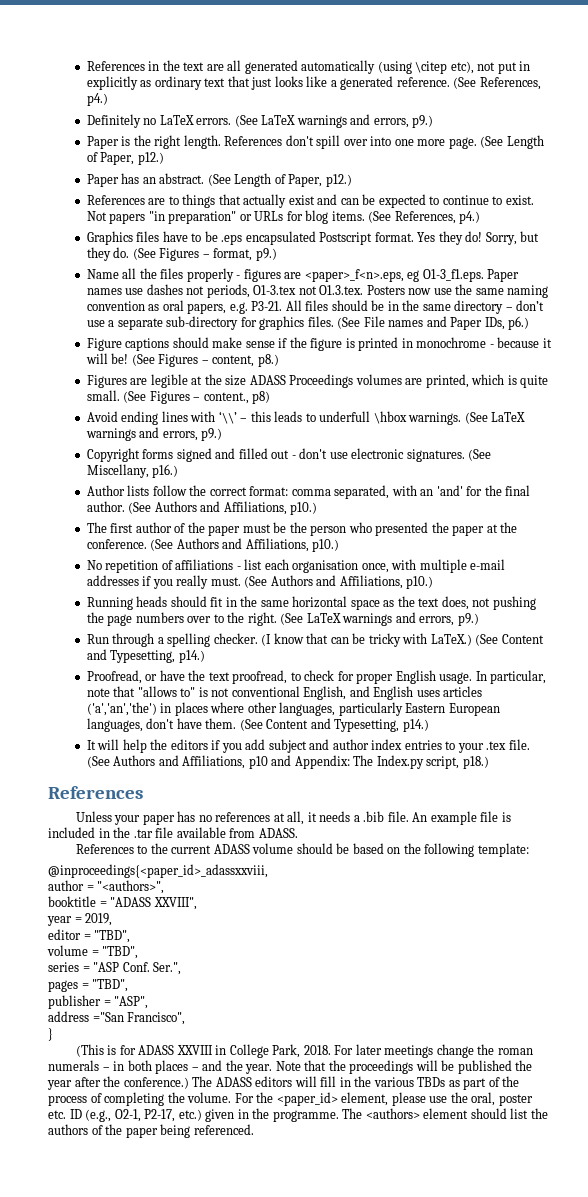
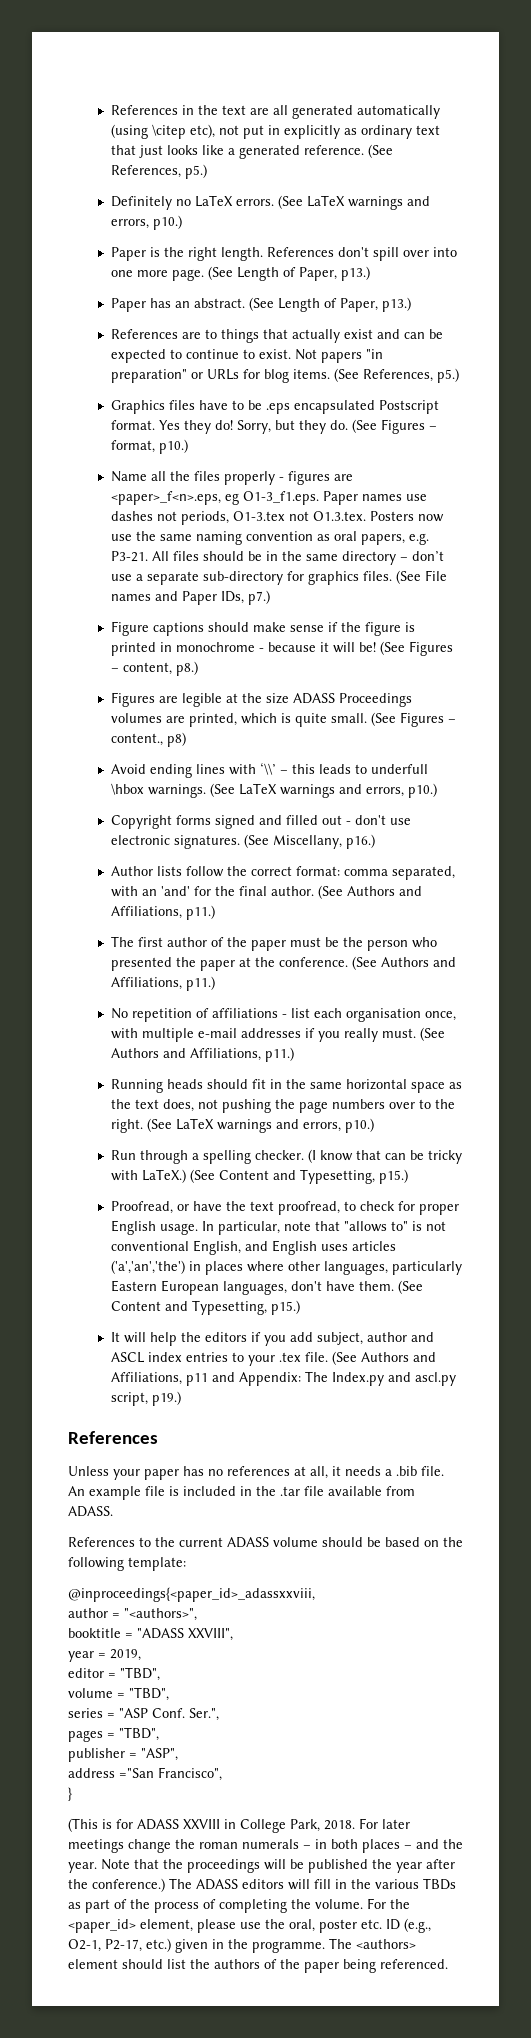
- References in the text are all generated automatically (using \citep etc), not put in explicitly as ordinary text that just looks like a generated reference. (See References, p4.)
+ References in the text are all generated automatically (using \citep etc), not put in explicitly as ordinary text that just looks like a generated reference. (See References, p5.)
- Definitely no LaTeX errors. (See LaTeX warnings and errors, p9.)
+ Definitely no LaTeX errors. (See LaTeX warnings and errors, p10.)
- References don't spill over into one more page. (See Length of Paper, p12.)
+ References don't spill over into one more page. (See Length of Paper, p13.)
- Paper has an abstract. (See Length of Paper, p12.)
+ Paper has an abstract. (See Length of Paper, p13.)
- Not papers "in preparation" or URLs for blog items. (See References, p4.)
+ Not papers "in preparation" or URLs for blog items. (See References, p5.)
- (See Figures – format, p9.)
+ (See Figures – format, p10.)
- (See File names and Paper IDs, p6.)
+ (See File names and Paper IDs, p7.)
- Avoid ending lines with ‘\\’ – this leads to underfull \hbox warnings. (See LaTeX warnings and errors, p9.)
+ Avoid ending lines with ‘\\’ – this leads to underfull \hbox warnings. (See LaTeX warnings and errors, p10.)
- Author lists follow the correct format: comma separated, with an 'and' for the final author. (See Authors and Affiliations, p10.)
+ Author lists follow the correct format: comma separated, with an 'and' for the final author. (See Authors and Affiliations, p11.)
- The first author of the paper must be the person who presented the paper at the conference. (See Authors and Affiliations, p10.)
+ The first author of the paper must be the person who presented the paper at the conference. (See Authors and Affiliations, p11.)
- No repetition of affiliations - list each organisation once, with multiple e-mail addresses if you really must. (See Authors and Affiliations, p10.)
+ No repetition of affiliations - list each organisation once, with multiple e-mail addresses if you really must. (See Authors and Affiliations, p11.)
- Running heads should fit in the same horizontal space as the text does, not pushing the page numbers over to the right. (See LaTeX warnings and errors, p9.)
+ Running heads should fit in the same horizontal space as the text does, not pushing the page numbers over to the right. (See LaTeX warnings and errors, p10.)
- (I know that can be tricky with LaTeX.) (See Content and Typesetting, p14.)
+ (I know that can be tricky with LaTeX.) (See Content and Typesetting, p15.)
- In particular, note that "allows to" is not conventional English, and English uses articles ('a','an','the') in places where other languages, particularly Eastern European languages, don't have them. (See Content and Typesetting, p14.)
+ In particular, note that "allows to" is not conventional English, and English uses articles ('a','an','the') in places where other languages, particularly Eastern European languages, don't have them. (See Content and Typesetting, p15.)
- It will help the editors if you add subject and author index entries to your .tex file.
+ It will help the editors if you add subject, author and ASCL index entries to your .tex file.
- (See Authors and Affiliations, p10 and Appendix: The Index.py script, p18.)
+ (See Authors and Affiliations, p11 and Appendix: The Index.py and ascl.py script, p19.)

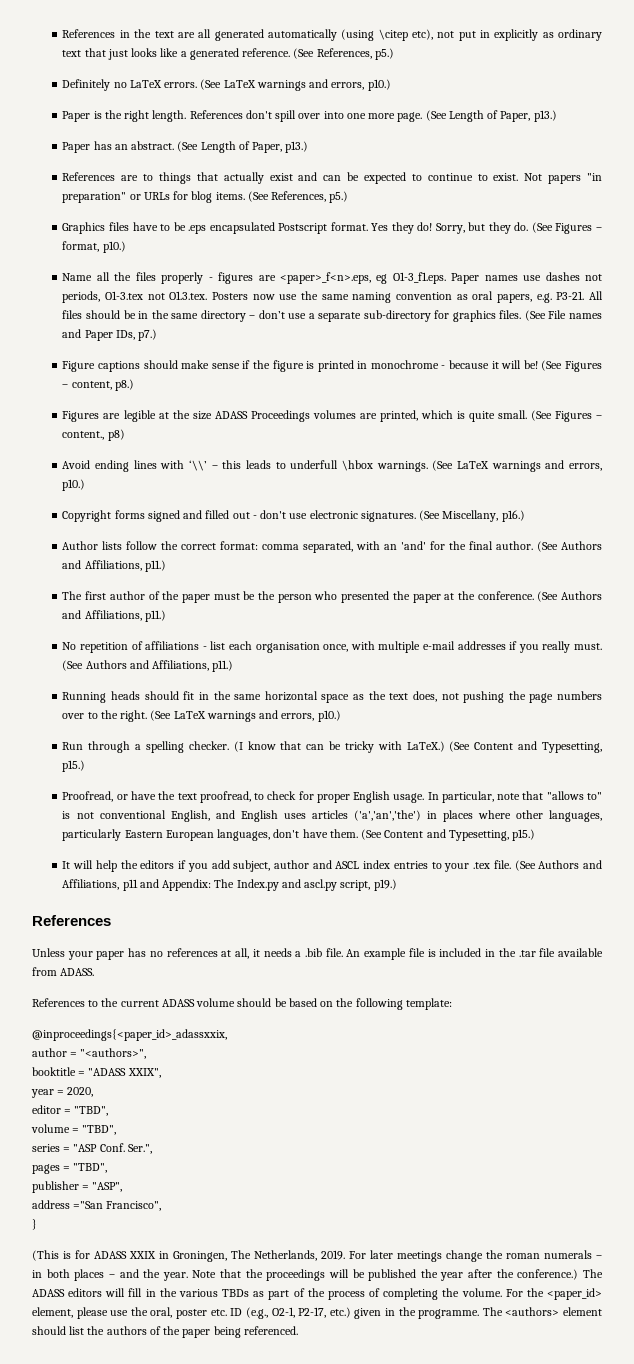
- @inproceedings{<paper_id>_adassxxviii,
+ @inproceedings{<paper_id>_adassxxix,
- booktitle = "ADASS XXVIII",
+ booktitle = "ADASS XXIX",
- year = 2019,
+ year = 2020,
- (This is for ADASS XXVIII in College Park, 2018.
+ (This is for ADASS XXIX in Groningen, The Netherlands, 2019.

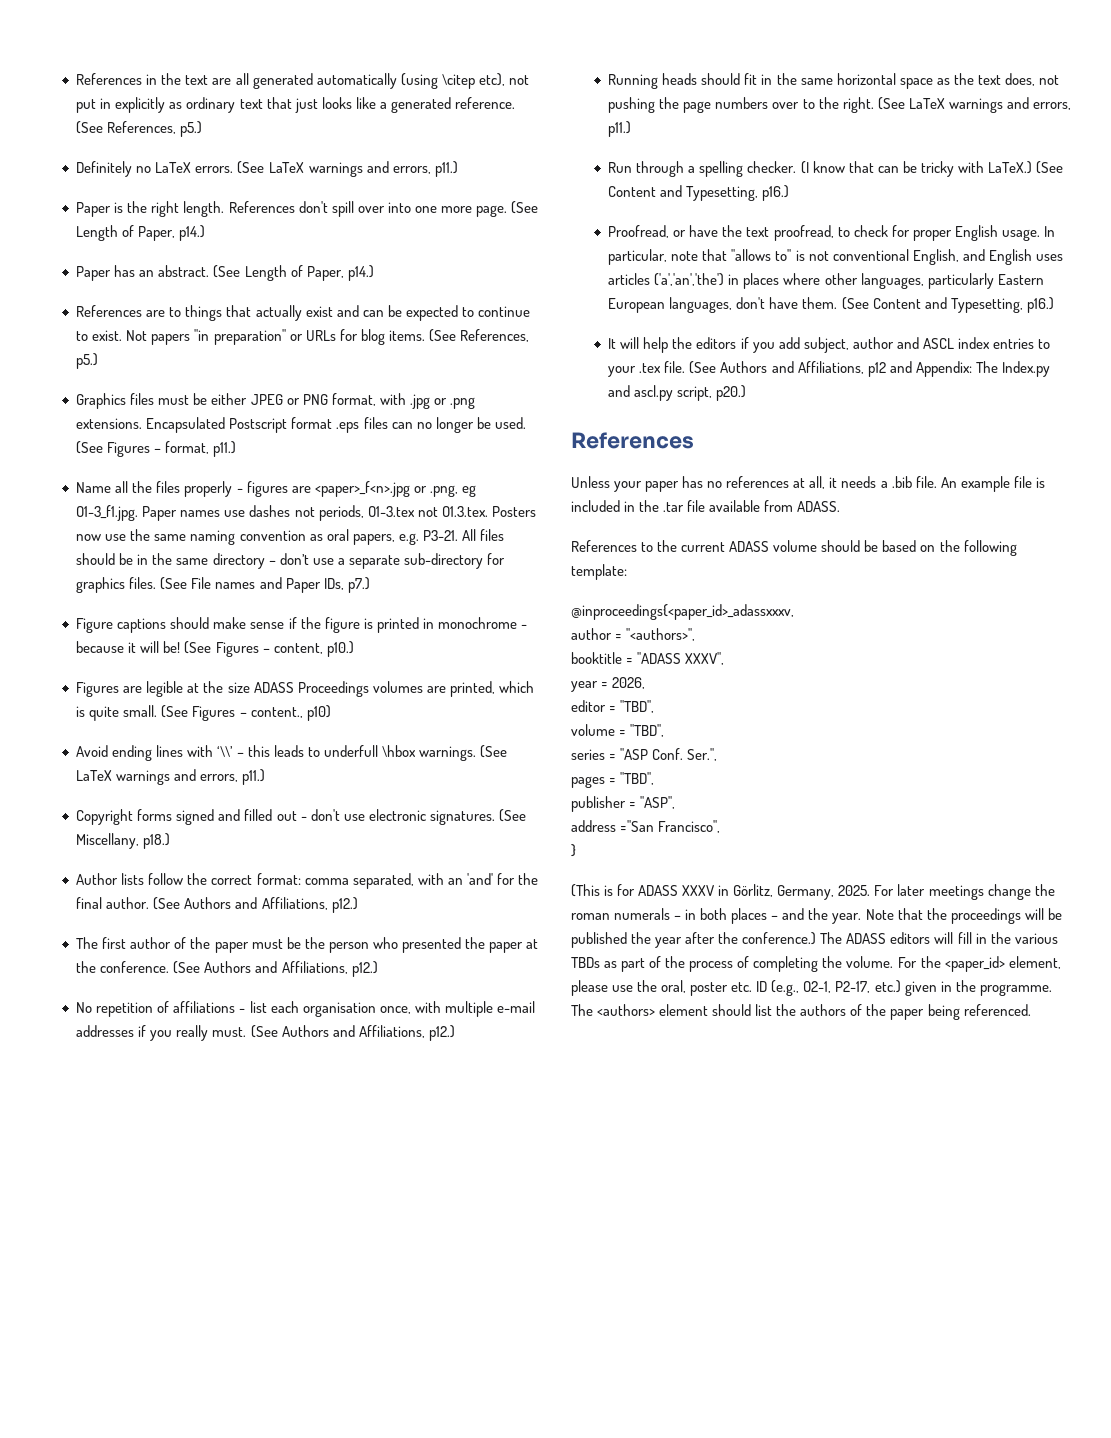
- Definitely no LaTeX errors. (See LaTeX warnings and errors, p10.)
+ Definitely no LaTeX errors. (See LaTeX warnings and errors, p11.)
- References don't spill over into one more page. (See Length of Paper, p13.)
+ References don't spill over into one more page. (See Length of Paper, p14.)
- Paper has an abstract. (See Length of Paper, p13.)
+ Paper has an abstract. (See Length of Paper, p14.)
- Graphics files have to be .eps encapsulated Postscript format. Yes they do! Sorry, but they do.
+ Graphics files must be either JPEG or PNG format, with .jpg or .png extensions. Encapsulated Postscript format .eps files can no longer be used.
- (See Figures – format, p10.)
+ (See Figures – format, p11.)
- Name all the files properly - figures are <paper>_f<n>.eps, eg O1-3_f1.eps. Paper names use dashes not periods, O1-3.tex not O1.3.tex. Posters now use the same naming convention as oral papers, e.g. P3-21.
+ Name all the files properly - figures are <paper>_f<n>.jpg or .png, eg O1-3_f1.jpg. Paper names use dashes not periods, O1-3.tex not O1.3.tex. Posters now use the same naming convention as oral papers, e.g. P3-21.
- (See Figures – content, p8.)
+ (See Figures – content, p10.)
- (See Figures – content., p8)
+ (See Figures – content., p10)
- Avoid ending lines with ‘\\’ – this leads to underfull \hbox warnings. (See LaTeX warnings and errors, p10.)
+ Avoid ending lines with ‘\\’ – this leads to underfull \hbox warnings. (See LaTeX warnings and errors, p11.)
- (See Miscellany, p16.)
+ (See Miscellany, p18.)
- Author lists follow the correct format: comma separated, with an 'and' for the final author. (See Authors and Affiliations, p11.)
+ Author lists follow the correct format: comma separated, with an 'and' for the final author. (See Authors and Affiliations, p12.)
- The first author of the paper must be the person who presented the paper at the conference. (See Authors and Affiliations, p11.)
+ The first author of the paper must be the person who presented the paper at the conference. (See Authors and Affiliations, p12.)
- No repetition of affiliations - list each organisation once, with multiple e-mail addresses if you really must. (See Authors and Affiliations, p11.)
+ No repetition of affiliations - list each organisation once, with multiple e-mail addresses if you really must. (See Authors and Affiliations, p12.)
- Running heads should fit in the same horizontal space as the text does, not pushing the page numbers over to the right. (See LaTeX warnings and errors, p10.)
+ Running heads should fit in the same horizontal space as the text does, not pushing the page numbers over to the right. (See LaTeX warnings and errors, p11.)
- (I know that can be tricky with LaTeX.) (See Content and Typesetting, p15.)
+ (I know that can be tricky with LaTeX.) (See Content and Typesetting, p16.)
- In particular, note that "allows to" is not conventional English, and English uses articles ('a','an','the') in places where other languages, particularly Eastern European languages, don't have them. (See Content and Typesetting, p15.)
+ In particular, note that "allows to" is not conventional English, and English uses articles ('a','an','the') in places where other languages, particularly Eastern European languages, don't have them. (See Content and Typesetting, p16.)
- (See Authors and Affiliations, p11 and Appendix: The Index.py and ascl.py script, p19.)
+ (See Authors and Affiliations, p12 and Appendix: The Index.py and ascl.py script, p20.)
- @inproceedings{<paper_id>_adassxxix,
+ @inproceedings{<paper_id>_adassxxxv,
- booktitle = "ADASS XXIX",
+ booktitle = "ADASS XXXV",
- year = 2020,
+ year = 2026,
- (This is for ADASS XXIX in Groningen, The Netherlands, 2019.
+ (This is for ADASS XXXV in Görlitz, Germany, 2025.

